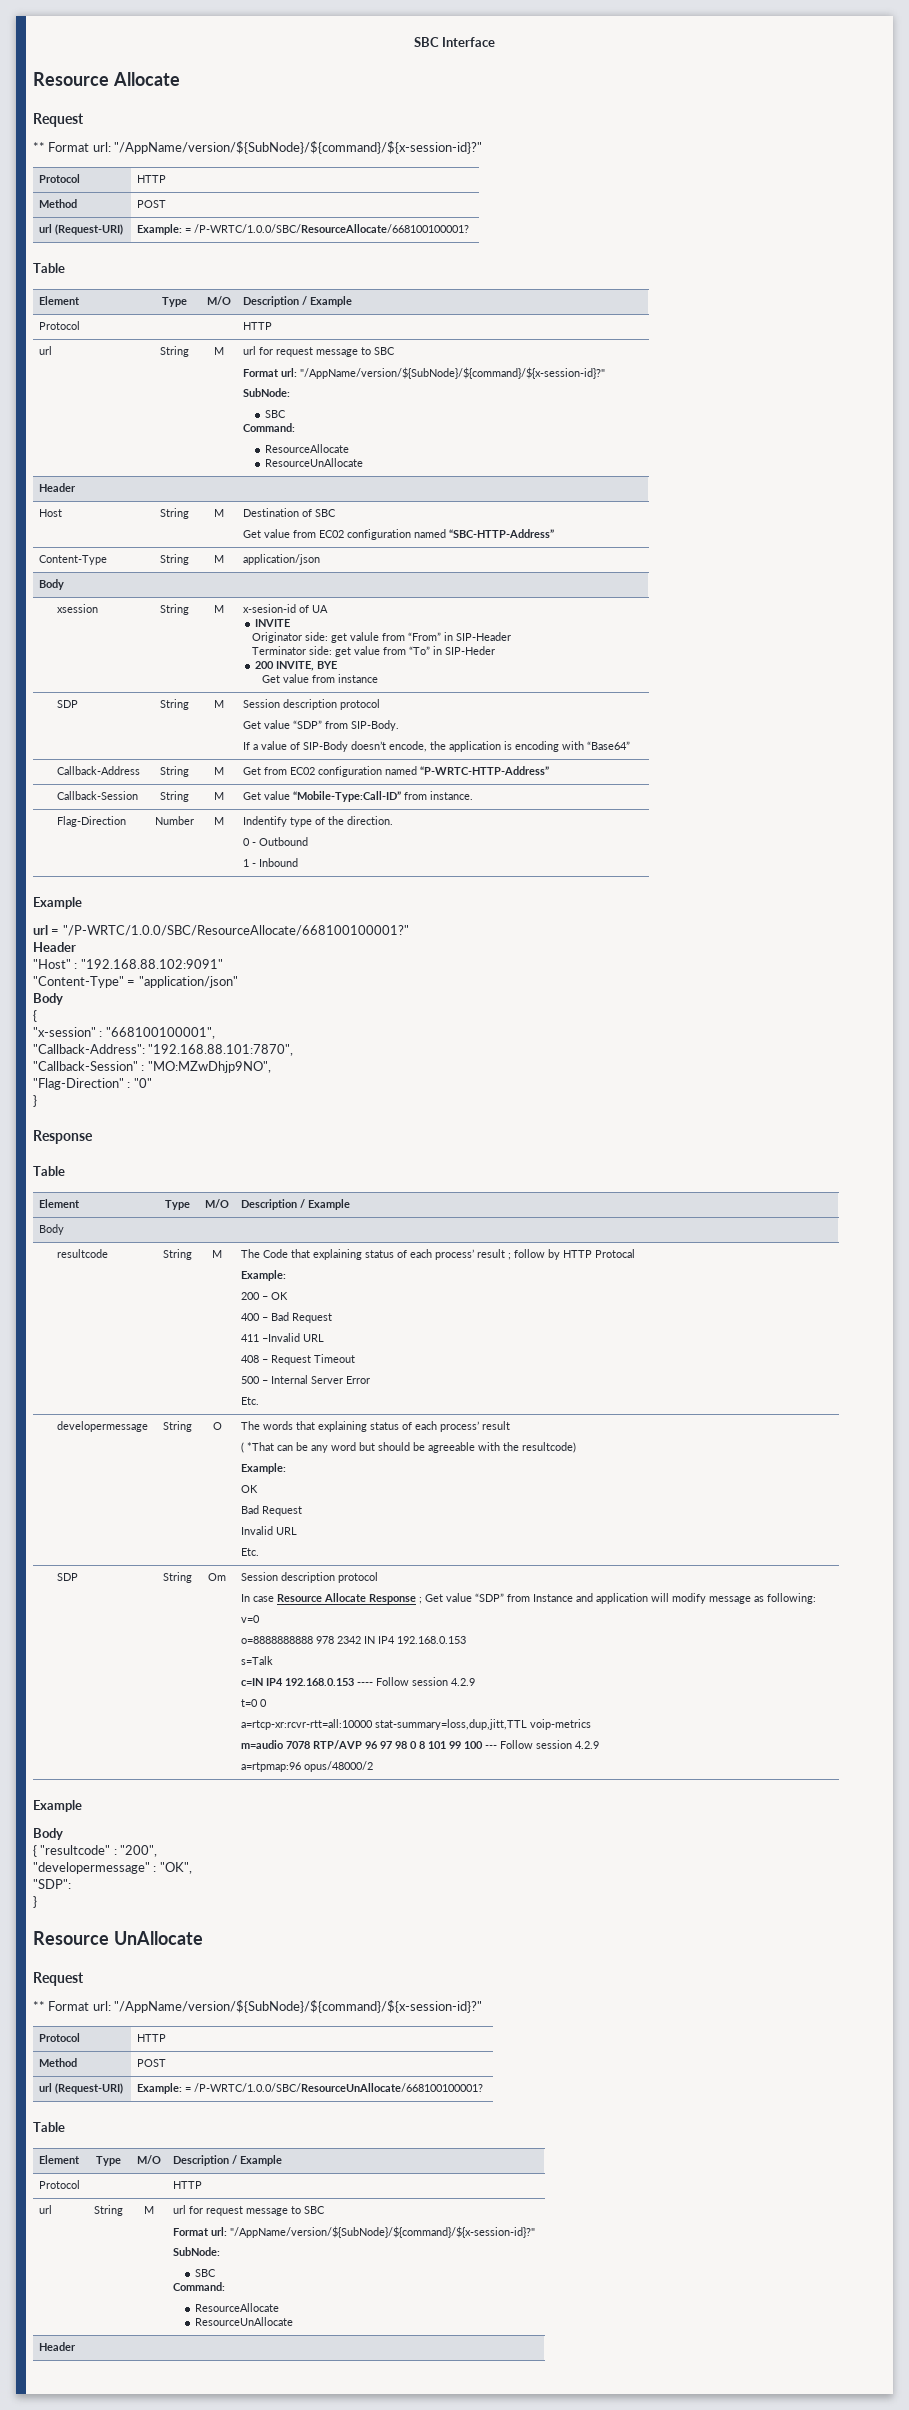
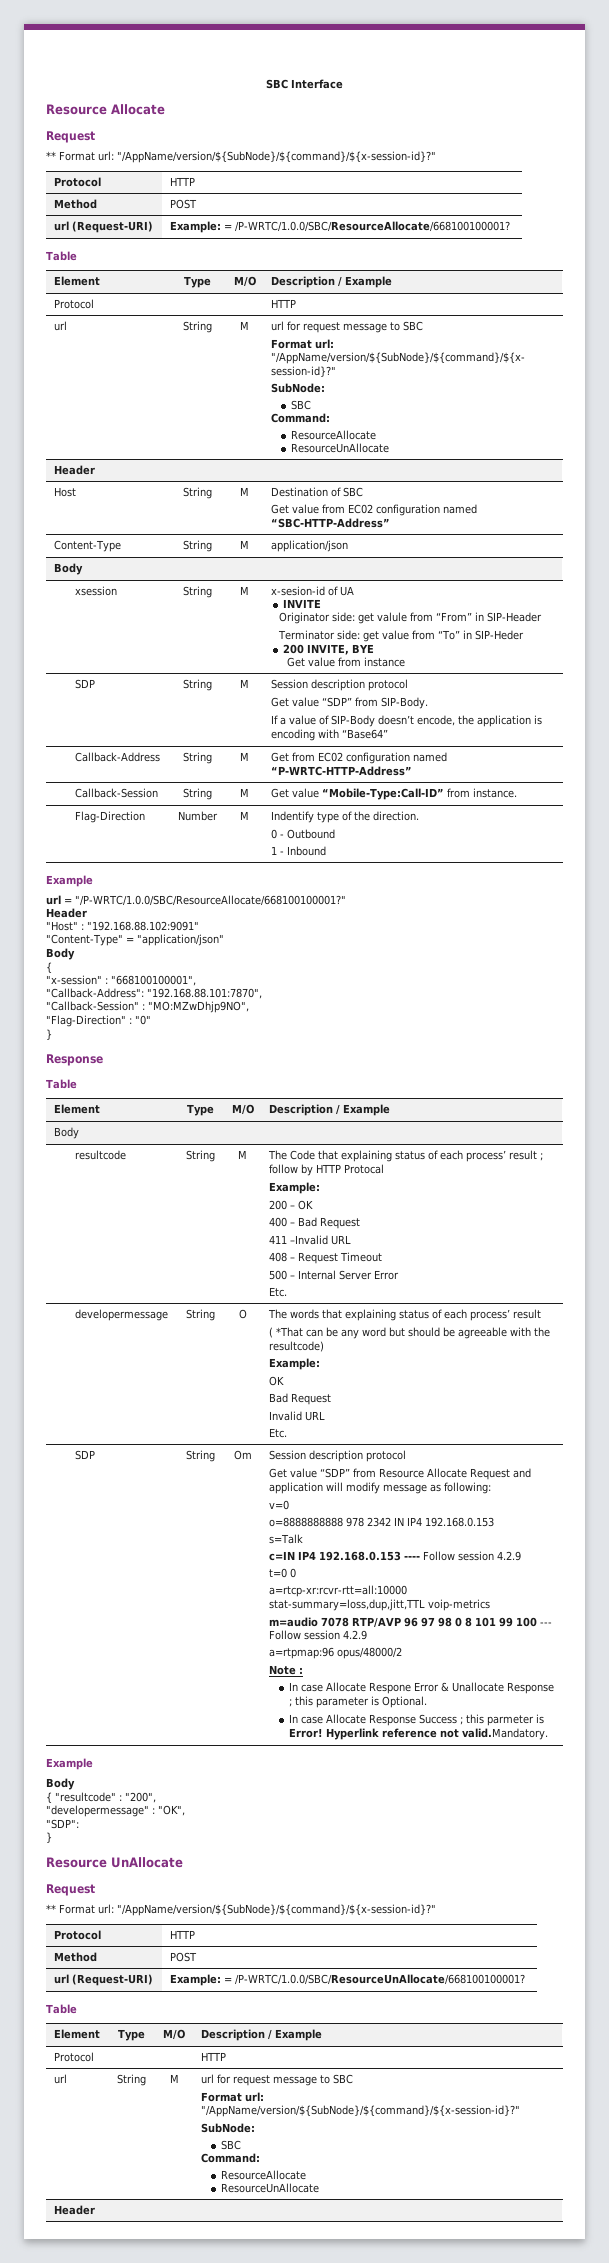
- In case Resource Allocate Response ; Get value “SDP” from Instance and application will modify message as following:
+ Get value “SDP” from Resource Allocate Request and application will modify message as following:
+ Note :
+ In case Allocate Respone Error & Unallocate Response ; this parameter is Optional.
+ In case Allocate Response Success ; this parmeter is Error! Hyperlink reference not valid.Mandatory.

